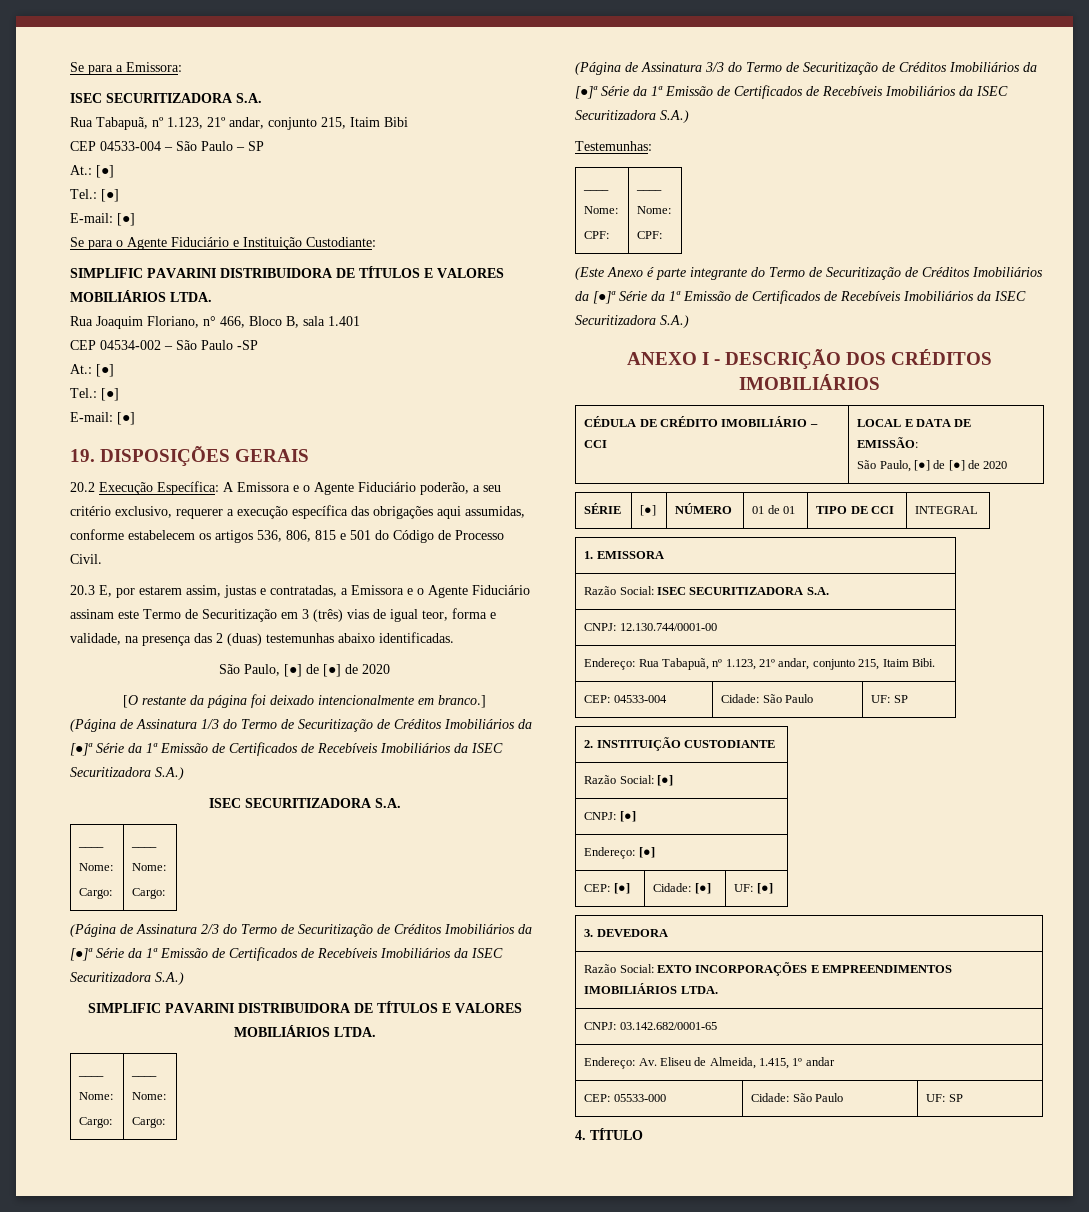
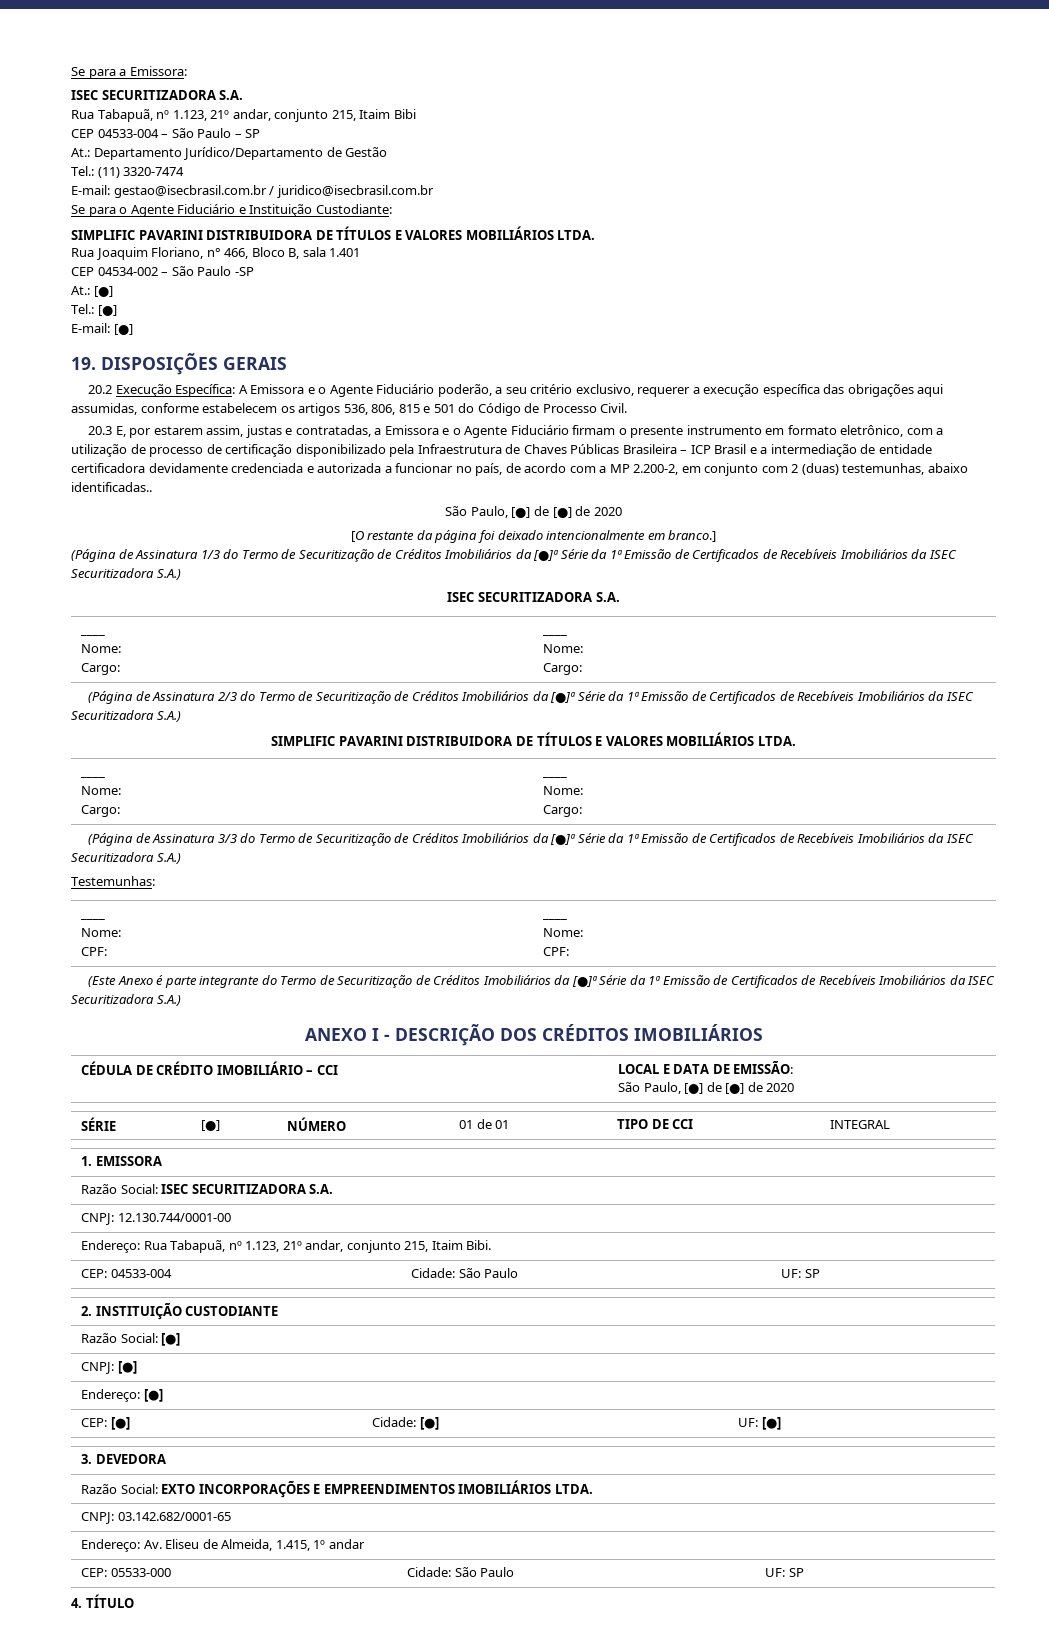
  CEP 04533-004 – São Paulo – SP
- At.: [●]
- Tel.: [●]
- E-mail: [●]
+ At.: Departamento Jurídico/Departamento de Gestão
+ Tel.: (11) 3320-7474
+ E-mail: gestao@isecbrasil.com.br / juridico@isecbrasil.com.br
- 20.3 E, por estarem assim, justas e contratadas, a Emissora e o Agente Fiduciário assinam este Termo de Securitização em 3 (três) vias de igual teor, forma e validade, na presença das 2 (duas) testemunhas abaixo identificadas.
+ 20.3 E, por estarem assim, justas e contratadas, a Emissora e o Agente Fiduciário firmam o presente instrumento em formato eletrônico, com a utilização de processo de certificação disponibilizado pela Infraestrutura de Chaves Públicas Brasileira – ICP Brasil e a intermediação de entidade certificadora devidamente credenciada e autorizada a funcionar no país, de acordo com a MP 2.200-2, em conjunto com 2 (duas) testemunhas, abaixo identificadas..

